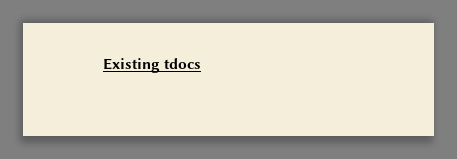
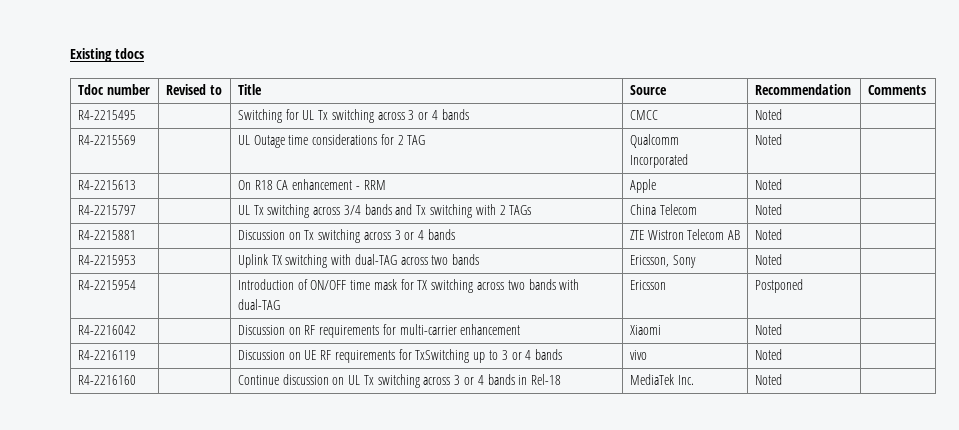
+ Tdoc number | Revised to | Title | Source | Recommendation | Comments
+ R4-2215495 | | Switching for UL Tx switching across 3 or 4 bands | CMCC | Noted |
+ R4-2215569 | | UL Outage time considerations for 2 TAG | Qualcomm Incorporated | Noted |
+ R4-2215613 | | On R18 CA enhancement - RRM | Apple | Noted |
+ R4-2215797 | | UL Tx switching across 3/4 bands and Tx switching with 2 TAGs | China Telecom | Noted |
+ R4-2215881 | | Discussion on Tx switching across 3 or 4 bands | ZTE Wistron Telecom AB | Noted |
+ R4-2215953 | | Uplink TX switching with dual-TAG across two bands | Ericsson, Sony | Noted |
+ R4-2215954 | | Introduction of ON/OFF time mask for TX switching across two bands with dual-TAG | Ericsson | Postponed |
+ R4-2216042 | | Discussion on RF requirements for multi-carrier enhancement | Xiaomi | Noted |
+ R4-2216119 | | Discussion on UE RF requirements for TxSwitching up to 3 or 4 bands | vivo | Noted |
+ R4-2216160 | | Continue discussion on UL Tx switching across 3 or 4 bands in Rel-18 | MediaTek Inc. | Noted |

